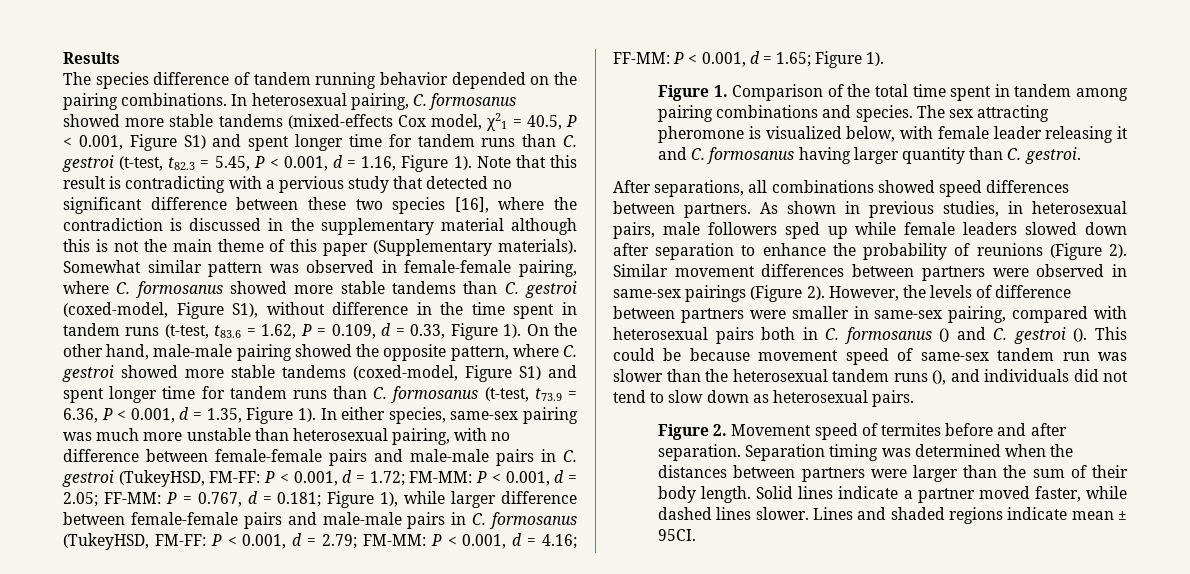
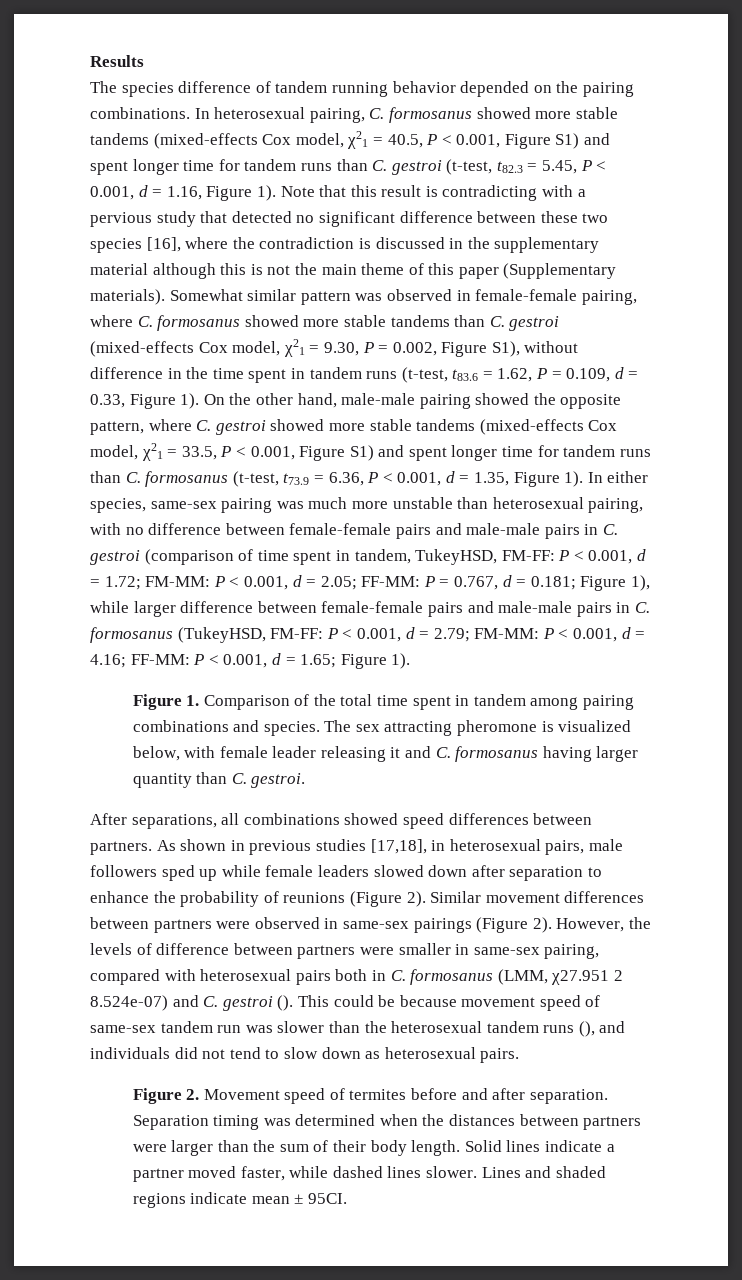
- Somewhat similar pattern was observed in female-female pairing, where C. formosanus showed more stable tandems than C. gestroi (coxed-model, Figure S1), without difference in the time spent in tandem runs (t-test, t83.6 = 1.62, P = 0.109, d = 0.33, Figure 1).
+ Somewhat similar pattern was observed in female-female pairing, where C. formosanus showed more stable tandems than C. gestroi (mixed-effects Cox model, χ21 = 9.30, P = 0.002, Figure S1), without difference in the time spent in tandem runs (t-test, t83.6 = 1.62, P = 0.109, d = 0.33, Figure 1).
- On the other hand, male-male pairing showed the opposite pattern, where C. gestroi showed more stable tandems (coxed-model, Figure S1) and spent longer time for tandem runs than C. formosanus (t-test, t73.9 = 6.36, P < 0.001, d = 1.35, Figure 1).
+ On the other hand, male-male pairing showed the opposite pattern, where C. gestroi showed more stable tandems (mixed-effects Cox model, χ21 = 33.5, P < 0.001, Figure S1) and spent longer time for tandem runs than C. formosanus (t-test, t73.9 = 6.36, P < 0.001, d = 1.35, Figure 1).
- In either species, same-sex pairing was much more unstable than heterosexual pairing, with no difference between female-female pairs and male-male pairs in C. gestroi (TukeyHSD, FM-FF:
+ In either species, same-sex pairing was much more unstable than heterosexual pairing, with no difference between female-female pairs and male-male pairs in C. gestroi (comparison of time spent in tandem, TukeyHSD, FM-FF:
- As shown in previous studies, in heterosexual pairs, male followers sped up while female leaders slowed down after separation to enhance the probability of reunions (Figure 2).
+ As shown in previous studies [17,18], in heterosexual pairs, male followers sped up while female leaders slowed down after separation to enhance the probability of reunions (Figure 2).
- However, the levels of difference between partners were smaller in same-sex pairing, compared with heterosexual pairs both in C. formosanus () and C. gestroi ().
+ However, the levels of difference between partners were smaller in same-sex pairing, compared with heterosexual pairs both in C. formosanus (LMM, χ27.951 2 8.524e-07) and C. gestroi ().

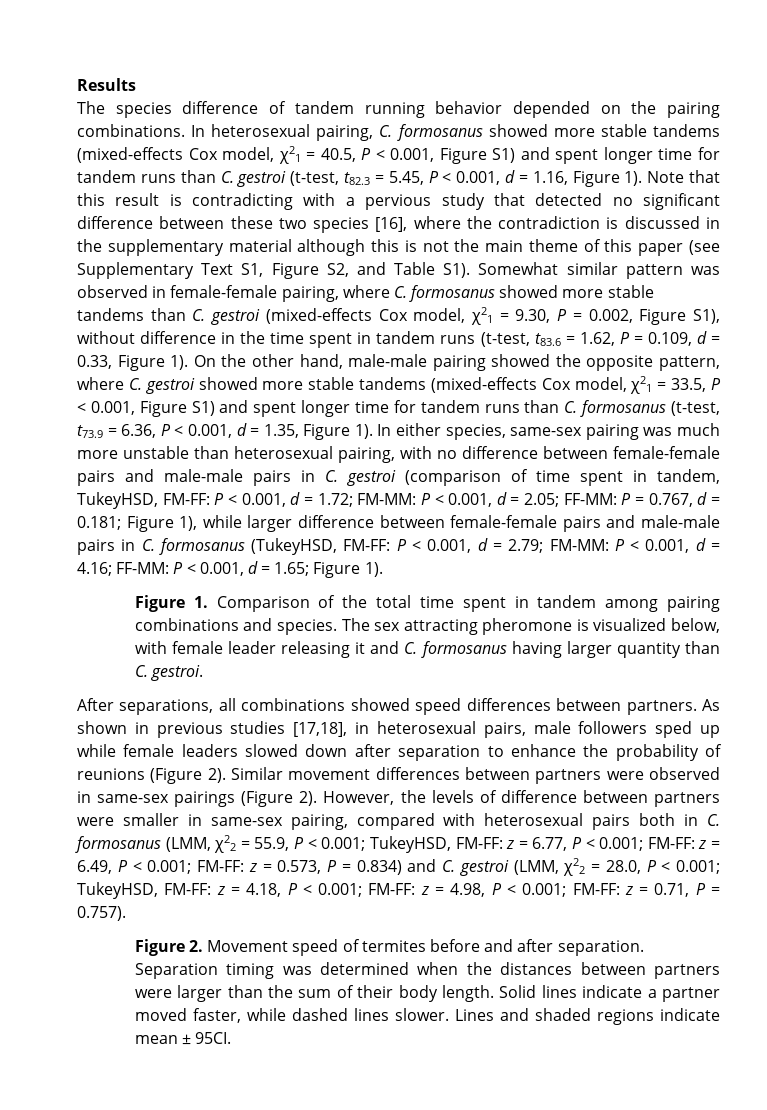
- Note that this result is contradicting with a pervious study that detected no significant difference between these two species [16], where the contradiction is discussed in the supplementary material although this is not the main theme of this paper (Supplementary materials). Somewhat similar pattern was observed in female-female pairing, where C. formosanus showed more stable tandems than C. gestroi (mixed-effects Cox model, χ21 = 9.30, P = 0.002, Figure S1), without difference in the time spent in tandem runs (t-test, t83.6 = 1.62, P = 0.109, d = 0.33, Figure 1).
+ Note that this result is contradicting with a pervious study that detected no significant difference between these two species [16], where the contradiction is discussed in the supplementary material although this is not the main theme of this paper (see Supplementary Text S1, Figure S2, and Table S1). Somewhat similar pattern was observed in female-female pairing, where C. formosanus showed more stable tandems than C. gestroi (mixed-effects Cox model, χ21 = 9.30, P = 0.002, Figure S1), without difference in the time spent in tandem runs (t-test, t83.6 = 1.62, P = 0.109, d = 0.33, Figure 1).
- However, the levels of difference between partners were smaller in same-sex pairing, compared with heterosexual pairs both in C. formosanus (LMM, χ27.951 2 8.524e-07) and C. gestroi (). This could be because movement speed of same-sex tandem run was slower than the heterosexual tandem runs (), and individuals did not tend to slow down as heterosexual pairs.
+ However, the levels of difference between partners were smaller in same-sex pairing, compared with heterosexual pairs both in C. formosanus (LMM, χ22 = 55.9, P < 0.001; TukeyHSD, FM-FF: z = 6.77, P < 0.001; FM-FF: z = 6.49, P < 0.001; FM-FF: z = 0.573, P = 0.834) and C. gestroi (LMM, χ22 = 28.0, P < 0.001; TukeyHSD, FM-FF: z = 4.18, P < 0.001; FM-FF: z = 4.98, P < 0.001; FM-FF: z = 0.71, P = 0.757).

